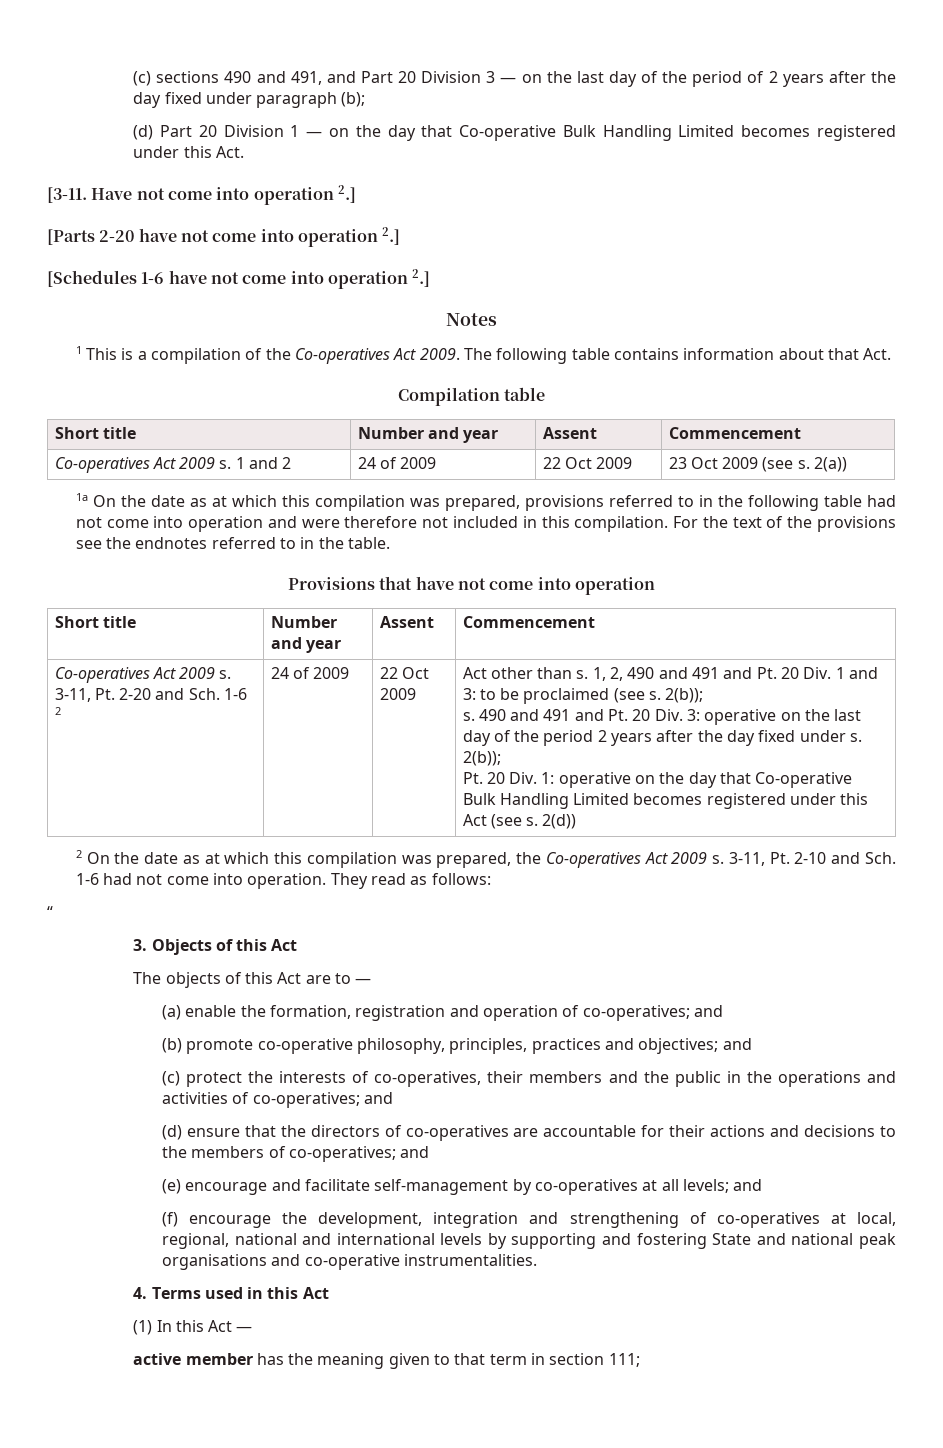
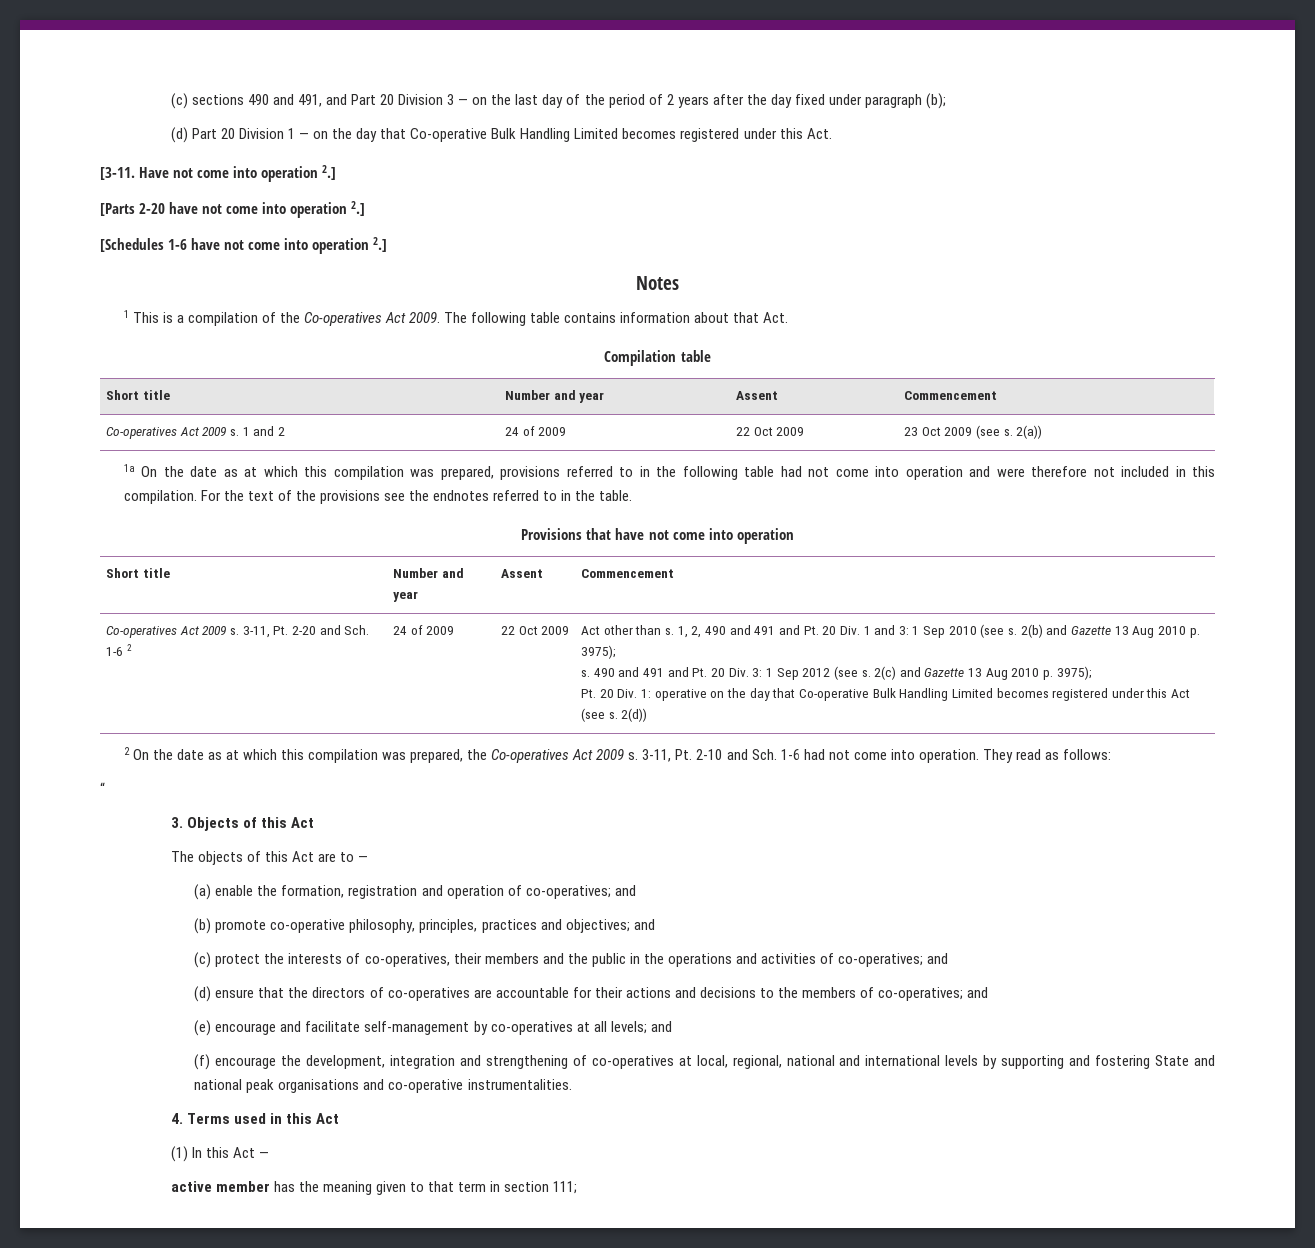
- 1, 2, 490 and 491 and Pt. 20 Div. 1 and 3: to be proclaimed (see s. 2(b));
+ 1, 2, 490 and 491 and Pt. 20 Div. 1 and 3: 1 Sep 2010 (see s. 2(b) and Gazette 13 Aug 2010 p. 3975);
- 490 and 491 and Pt. 20 Div. 3: operative on the last day of the period 2 years after the day fixed under s. 2(b));
+ 490 and 491 and Pt. 20 Div. 3: 1 Sep 2012 (see s. 2(c) and Gazette 13 Aug 2010 p. 3975);

